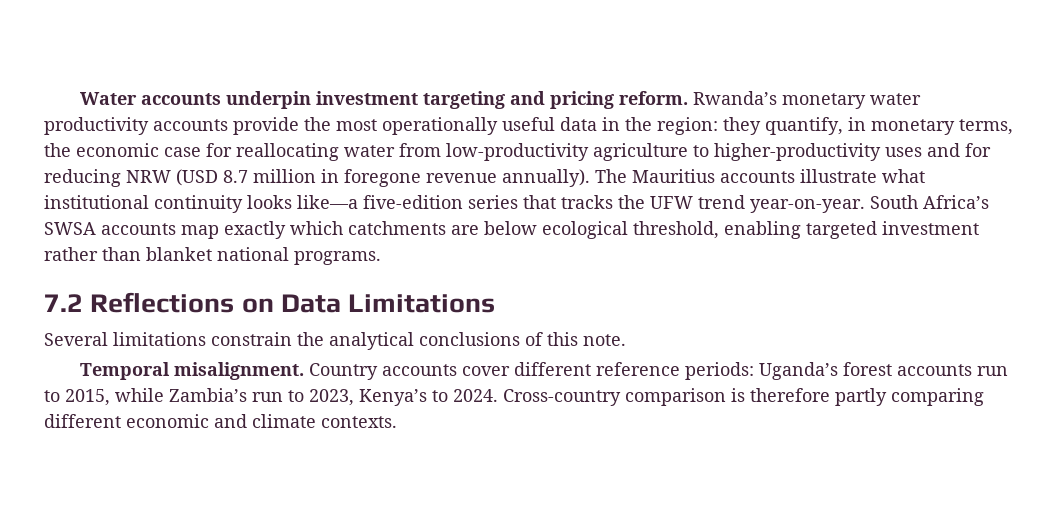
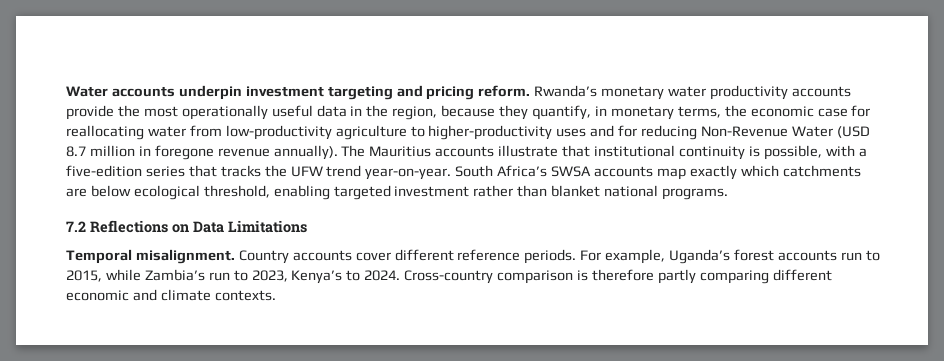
- Rwanda’s monetary water productivity accounts provide the most operationally useful data in the region: they quantify, in monetary terms, the economic case for reallocating water from low-productivity agriculture to higher-productivity uses and for reducing NRW (USD 8.7 million in foregone revenue annually).
+ Rwanda’s monetary water productivity accounts provide the most operationally useful data in the region, because they quantify, in monetary terms, the economic case for reallocating water from low-productivity agriculture to higher-productivity uses and for reducing Non-Revenue Water (USD 8.7 million in foregone revenue annually).
- The Mauritius accounts illustrate what institutional continuity looks like—a five-edition series that tracks the UFW trend year-on-year.
+ The Mauritius accounts illustrate that institutional continuity is possible, with a five-edition series that tracks the UFW trend year-on-year.
- Several limitations constrain the analytical conclusions of this note.
- Country accounts cover different reference periods: Uganda’s forest accounts run to 2015, while Zambia’s run to 2023, Kenya’s to 2024.
+ Country accounts cover different reference periods. For example, Uganda’s forest accounts run to 2015, while Zambia’s run to 2023, Kenya’s to 2024.

